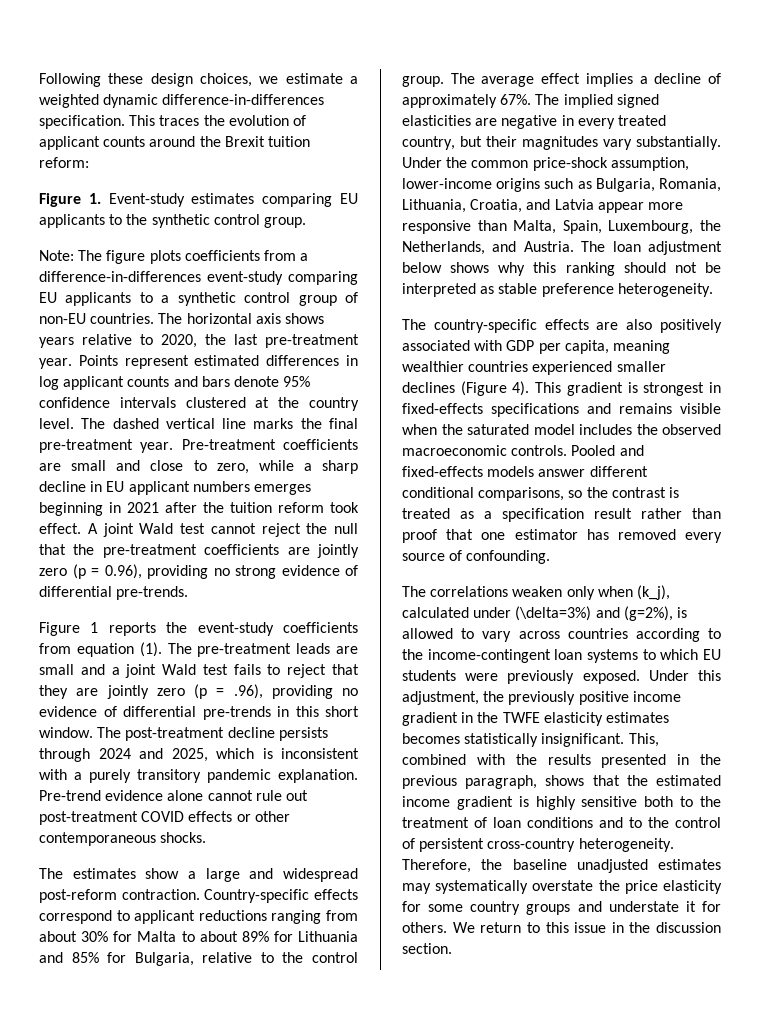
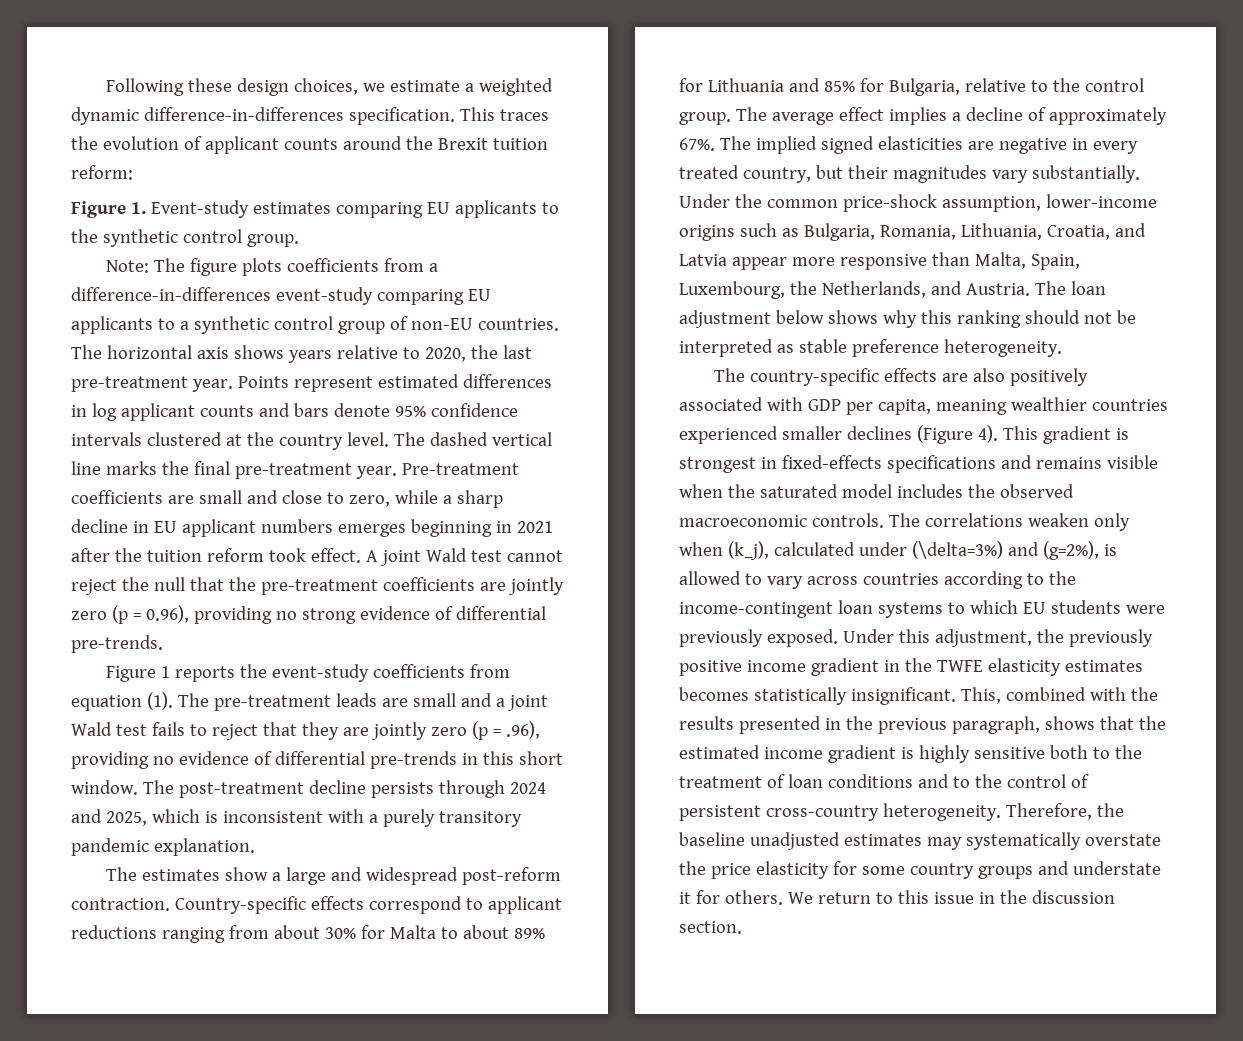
- Pre-trend evidence alone cannot rule out post-treatment COVID effects or other contemporaneous shocks.
- This gradient is strongest in fixed-effects specifications and remains visible when the saturated model includes the observed macroeconomic controls. Pooled and fixed-effects models answer different conditional comparisons, so the contrast is treated as a specification result rather than proof that one estimator has removed every source of confounding.
- The correlations weaken only when (k_j), calculated under (\delta=3%) and (g=2%), is allowed to vary across countries according to the income-contingent loan systems to which EU students were previously exposed.
+ This gradient is strongest in fixed-effects specifications and remains visible when the saturated model includes the observed macroeconomic controls. The correlations weaken only when (k_j), calculated under (\delta=3%) and (g=2%), is allowed to vary across countries according to the income-contingent loan systems to which EU students were previously exposed.

